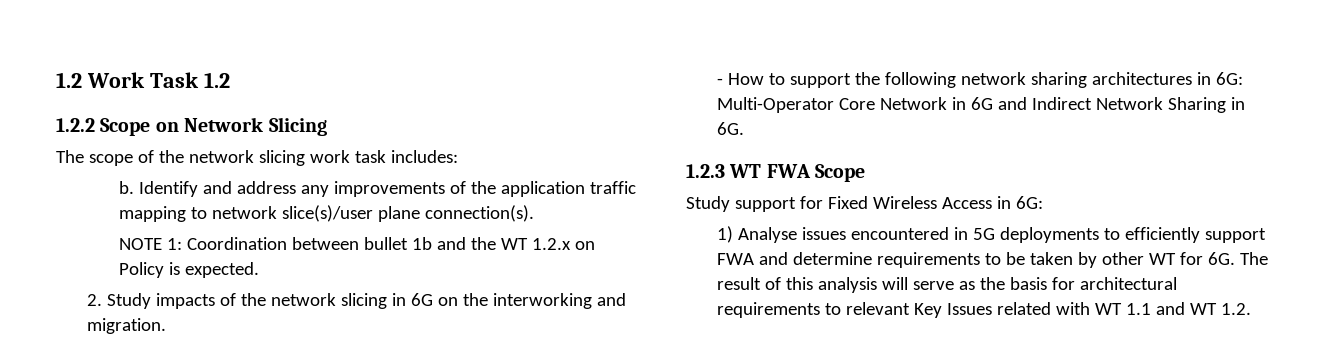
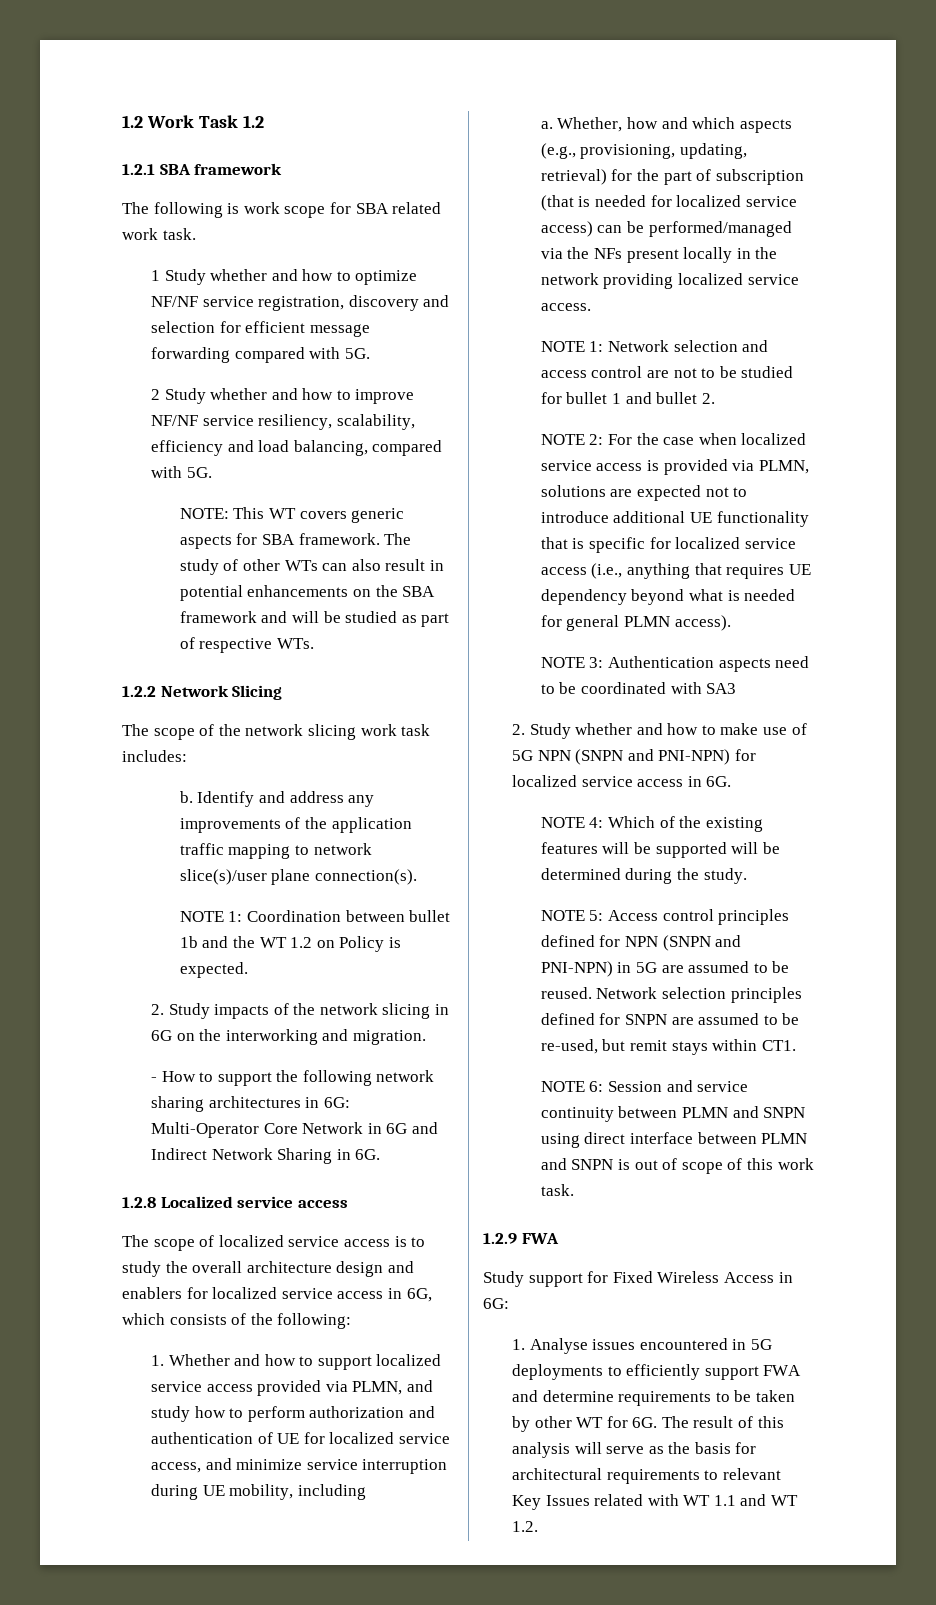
+ 1.2.1 SBA framework
+ The following is work scope for SBA related work task.
+ 1 Study whether and how to optimize NF/NF service registration, discovery and selection for efficient message forwarding compared with 5G.
+ 2 Study whether and how to improve NF/NF service resiliency, scalability, efficiency and load balancing, compared with 5G.
+ NOTE: This WT covers generic aspects for SBA framework. The study of other WTs can also result in potential enhancements on the SBA framework and will be studied as part of respective WTs.
- 1.2.2 Scope on Network Slicing
+ 1.2.2 Network Slicing
- NOTE 1: Coordination between bullet 1b and the WT 1.2.x on Policy is expected.
+ NOTE 1: Coordination between bullet 1b and the WT 1.2 on Policy is expected.
- 1.2.3 WT FWA Scope
+ 1.2.8 Localized service access
+ The scope of localized service access is to study the overall architecture design and enablers for localized service access in 6G, which consists of the following:
+ 1. Whether and how to support localized service access provided via PLMN, and study how to perform authorization and authentication of UE for localized service access, and minimize service interruption during UE mobility, including
+ a. Whether, how and which aspects (e.g., provisioning, updating, retrieval) for the part of subscription (that is needed for localized service access) can be performed/managed via the NFs present locally in the network providing localized service access.
+ NOTE 1: Network selection and access control are not to be studied for bullet 1 and bullet 2.
+ NOTE 2: For the case when localized service access is provided via PLMN, solutions are expected not to introduce additional UE functionality that is specific for localized service access (i.e., anything that requires UE dependency beyond what is needed for general PLMN access).
+ NOTE 3: Authentication aspects need to be coordinated with SA3
+ 2. Study whether and how to make use of 5G NPN (SNPN and PNI-NPN) for localized service access in 6G.
+ NOTE 4: Which of the existing features will be supported will be determined during the study.
+ NOTE 5: Access control principles defined for NPN (SNPN and PNI-NPN) in 5G are assumed to be reused. Network selection principles defined for SNPN are assumed to be re-used, but remit stays within CT1.
+ NOTE 6: Session and service continuity between PLMN and SNPN using direct interface between PLMN and SNPN is out of scope of this work task.
+ 1.2.9 FWA
- 1) Analyse issues encountered in 5G deployments to efficiently support FWA and determine requirements to be taken by other WT for 6G.
+ 1. Analyse issues encountered in 5G deployments to efficiently support FWA and determine requirements to be taken by other WT for 6G.

